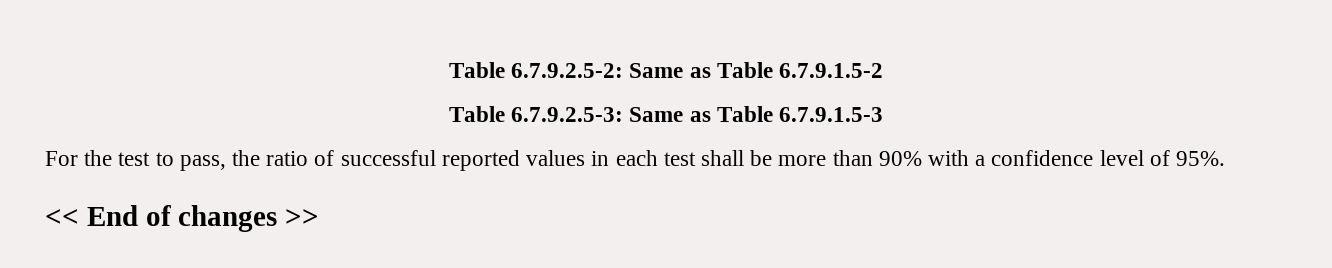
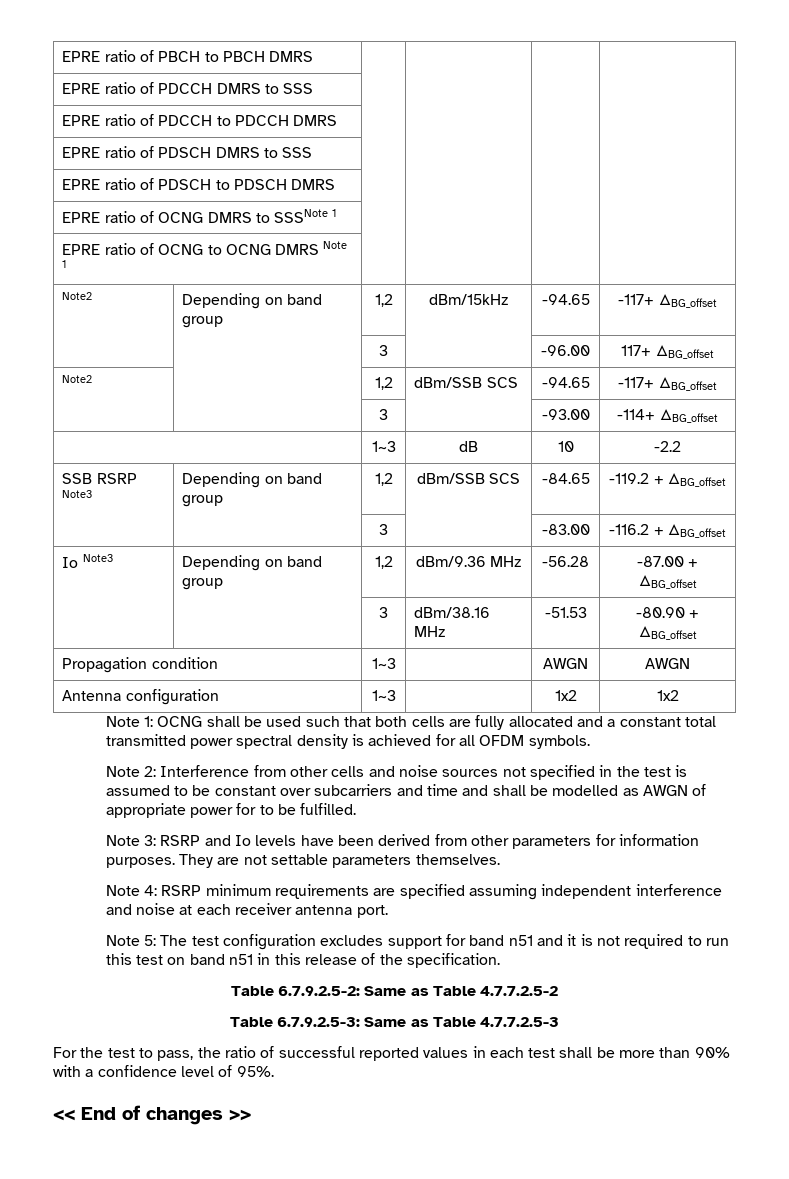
+ EPRE ratio of PBCH to PBCH DMRS | | | |
+ EPRE ratio of PDCCH DMRS to SSS | | | |
+ EPRE ratio of PDCCH to PDCCH DMRS | | | |
+ EPRE ratio of PDSCH DMRS to SSS | | | |
+ EPRE ratio of PDSCH to PDSCH DMRS | | | |
+ EPRE ratio of OCNG DMRS to SSSNote 1 | | | |
+ EPRE ratio of OCNG to OCNG DMRS Note 1 | | | |
+ Note2 | Depending on band group | 1,2 | dBm/15kHz | -94.65 | -117+ ΔBG_offset
+ | | 3 | | -96.00 | 117+ ΔBG_offset
+ Note2 | | 1,2 | dBm/SSB SCS | -94.65 | -117+ ΔBG_offset
+ | | 3 | | -93.00 | -114+ ΔBG_offset
+ | 1~3 | dB | 10 | -2.2
+ SSB RSRP Note3 | Depending on band group | 1,2 | dBm/SSB SCS | -84.65 | -119.2 + ΔBG_offset
+ | | 3 | | -83.00 | -116.2 + ΔBG_offset
+ Io Note3 | Depending on band group | 1,2 | dBm/9.36 MHz | -56.28 | -87.00 + ΔBG_offset
+ | | 3 | dBm/38.16 MHz | -51.53 | -80.90 + ΔBG_offset
+ Propagation condition | 1~3 | | AWGN | AWGN
+ Antenna configuration | 1~3 | | 1x2 | 1x2
+ Note 1: OCNG shall be used such that both cells are fully allocated and a constant total transmitted power spectral density is achieved for all OFDM symbols.
+ Note 2: Interference from other cells and noise sources not specified in the test is assumed to be constant over subcarriers and time and shall be modelled as AWGN of appropriate power for to be fulfilled.
+ Note 3: RSRP and Io levels have been derived from other parameters for information purposes. They are not settable parameters themselves.
+ Note 4: RSRP minimum requirements are specified assuming independent interference and noise at each receiver antenna port.
+ Note 5: The test configuration excludes support for band n51 and it is not required to run this test on band n51 in this release of the specification.
- Table 6.7.9.2.5-2: Same as Table 6.7.9.1.5-2
+ Table 6.7.9.2.5-2: Same as Table 4.7.7.2.5-2
- Table 6.7.9.2.5-3: Same as Table 6.7.9.1.5-3
+ Table 6.7.9.2.5-3: Same as Table 4.7.7.2.5-3

